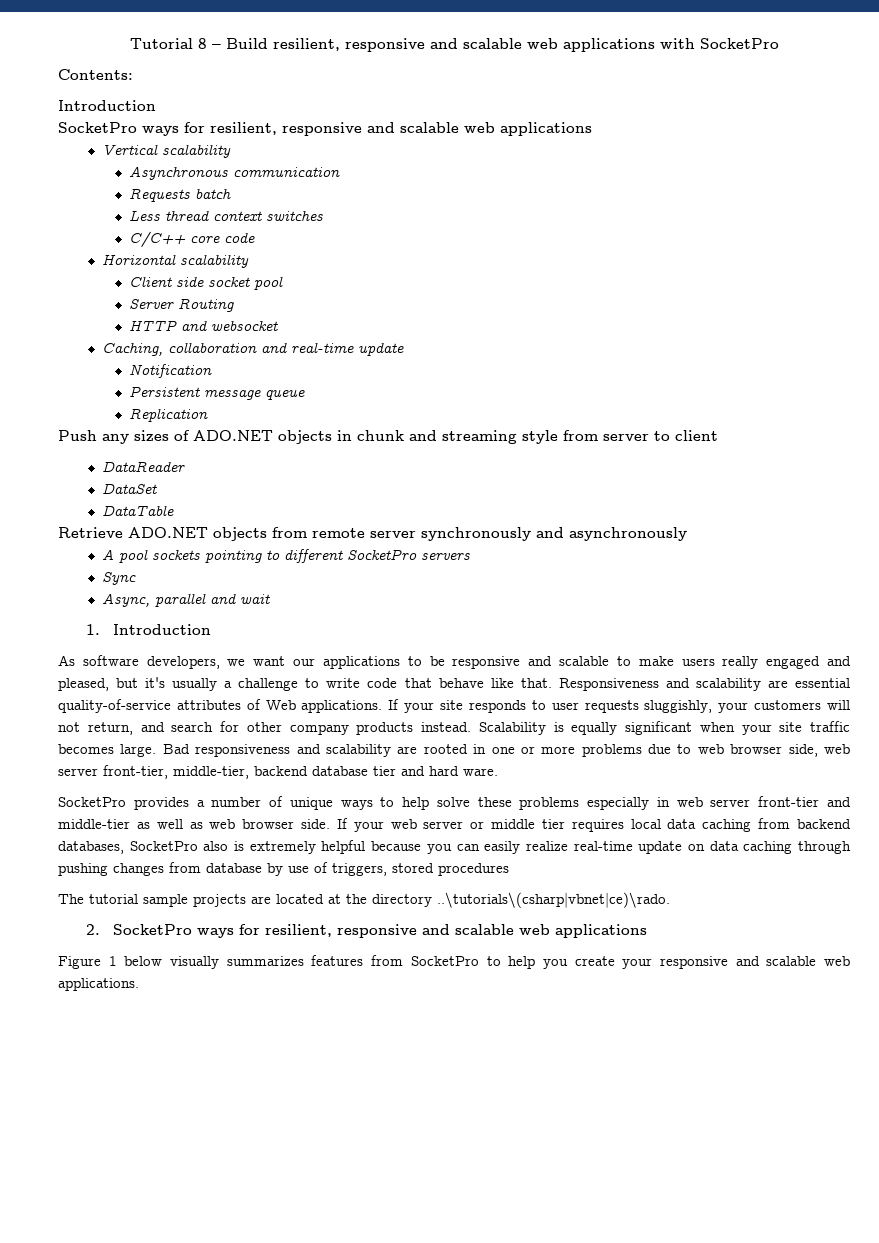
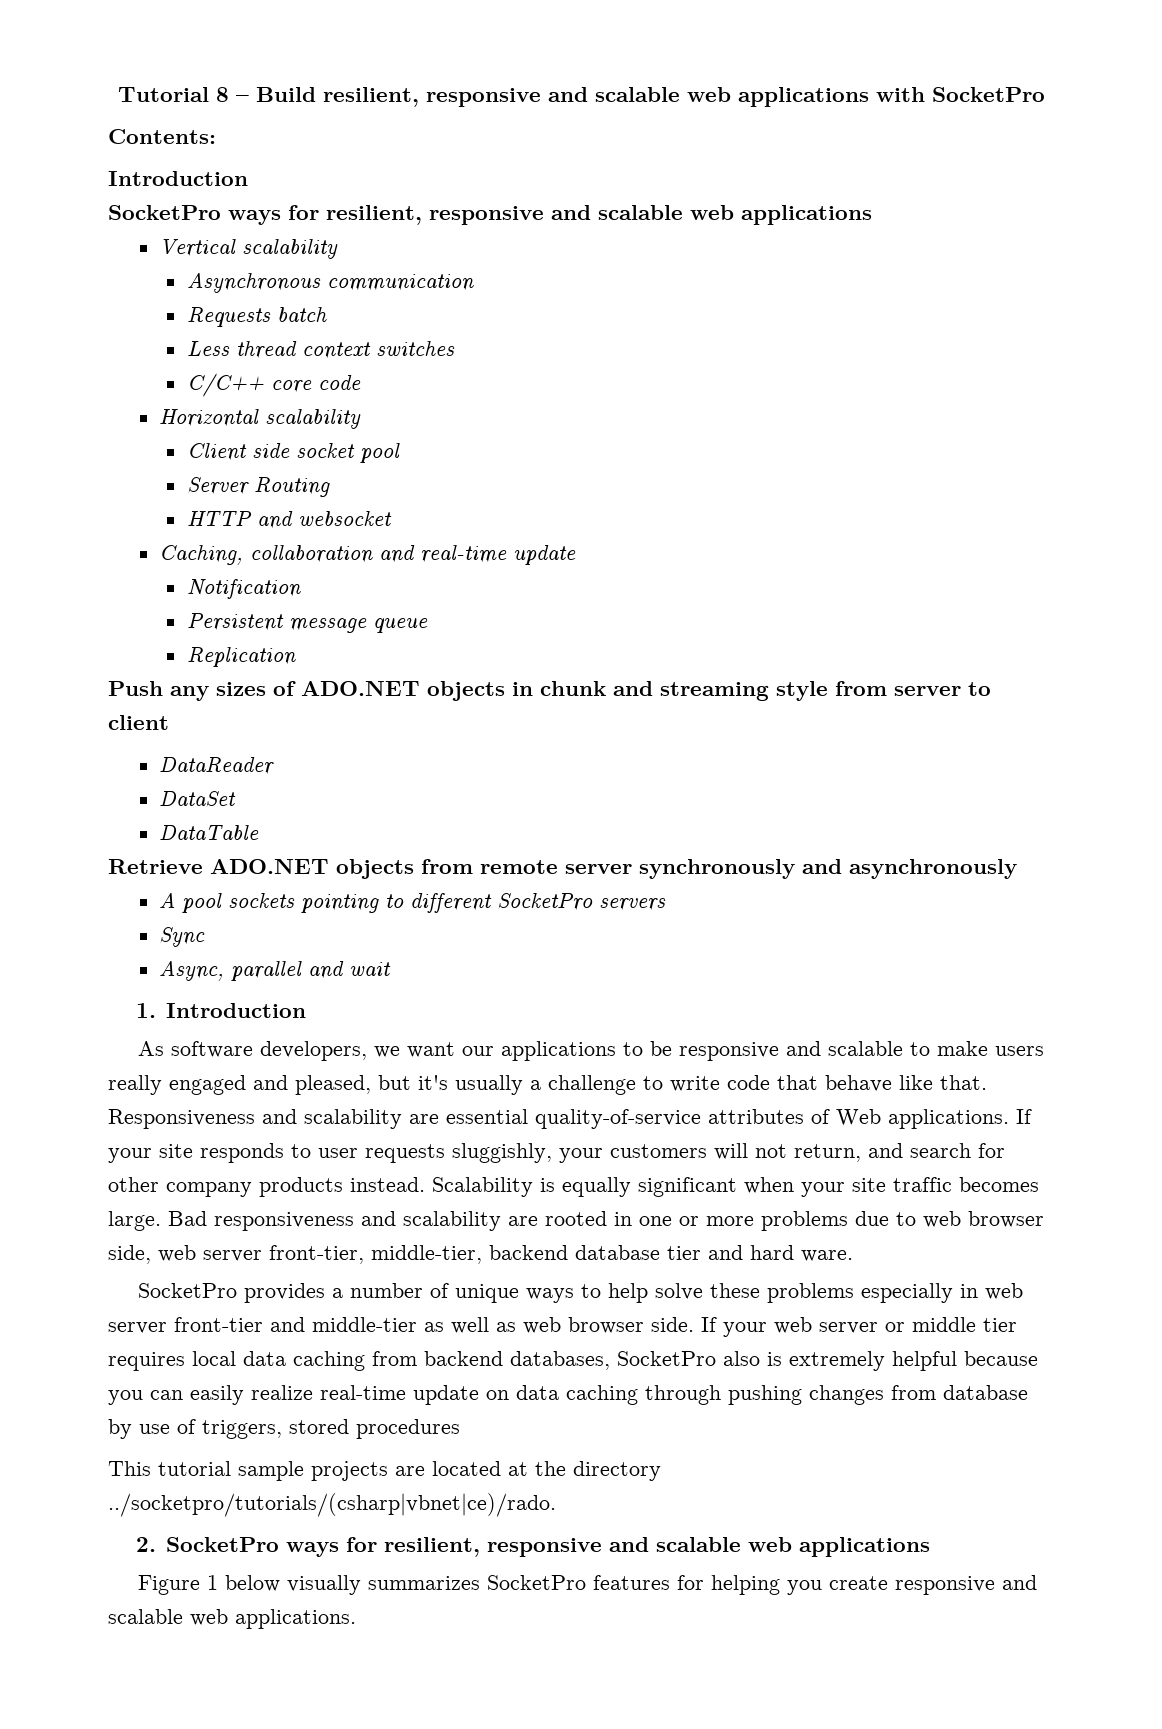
- The tutorial sample projects are located at the directory ..\tutorials\(csharp|vbnet|ce)\rado.
+ This tutorial sample projects are located at the directory ../socketpro/tutorials/(csharp|vbnet|ce)/rado.
- Figure 1 below visually summarizes features from SocketPro to help you create your responsive and scalable web applications.
+ Figure 1 below visually summarizes SocketPro features for helping you create responsive and scalable web applications.

